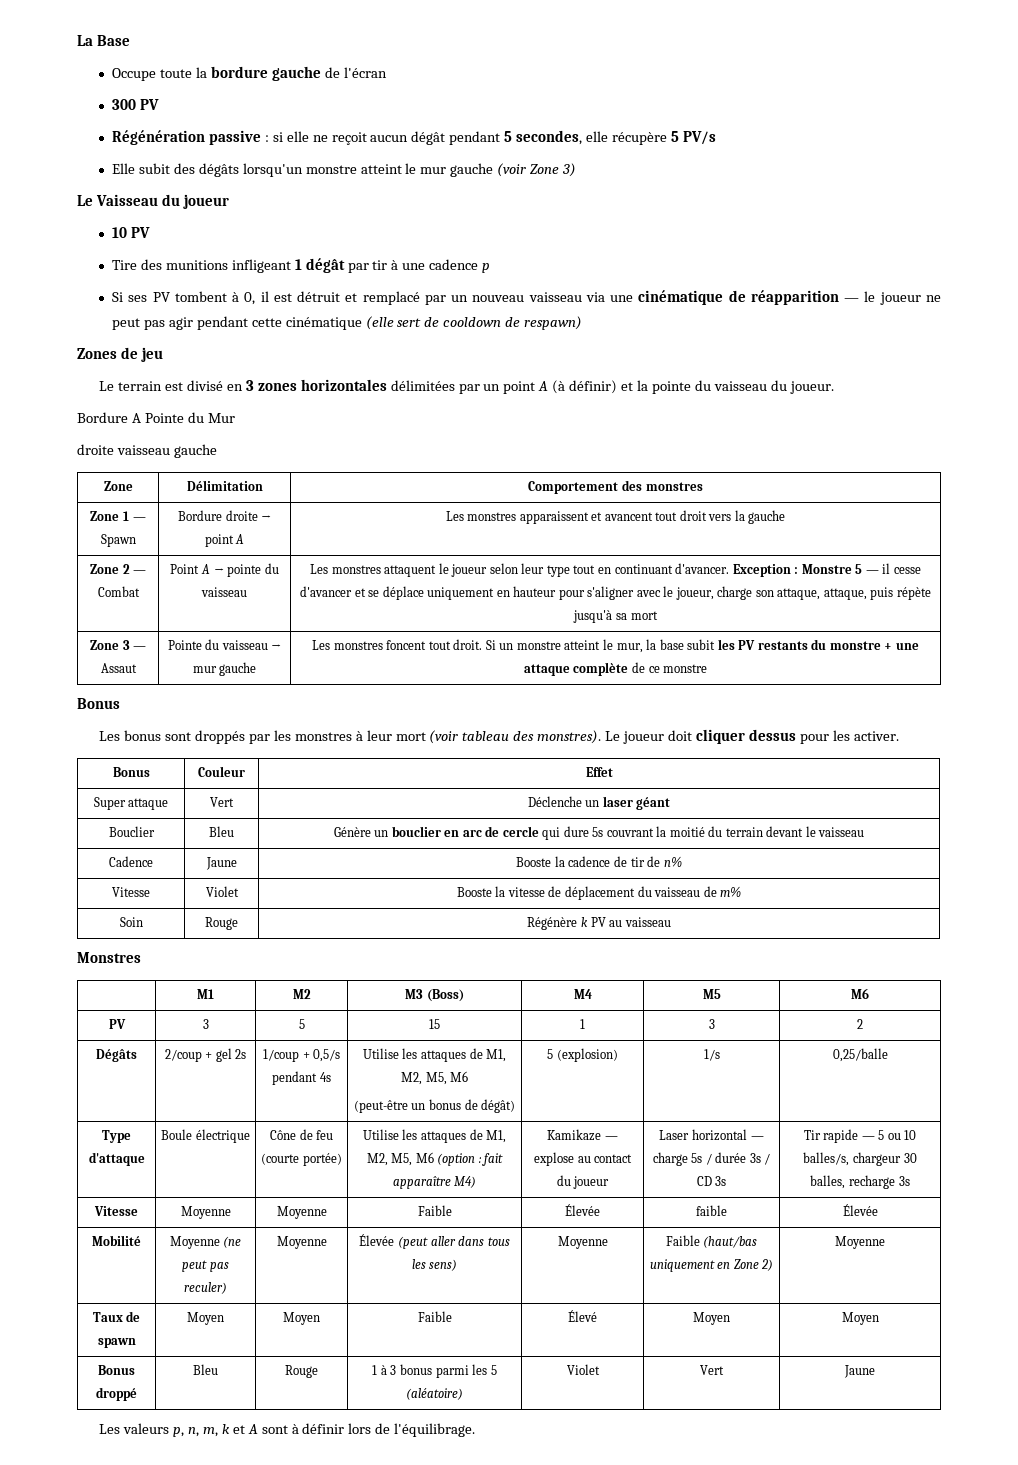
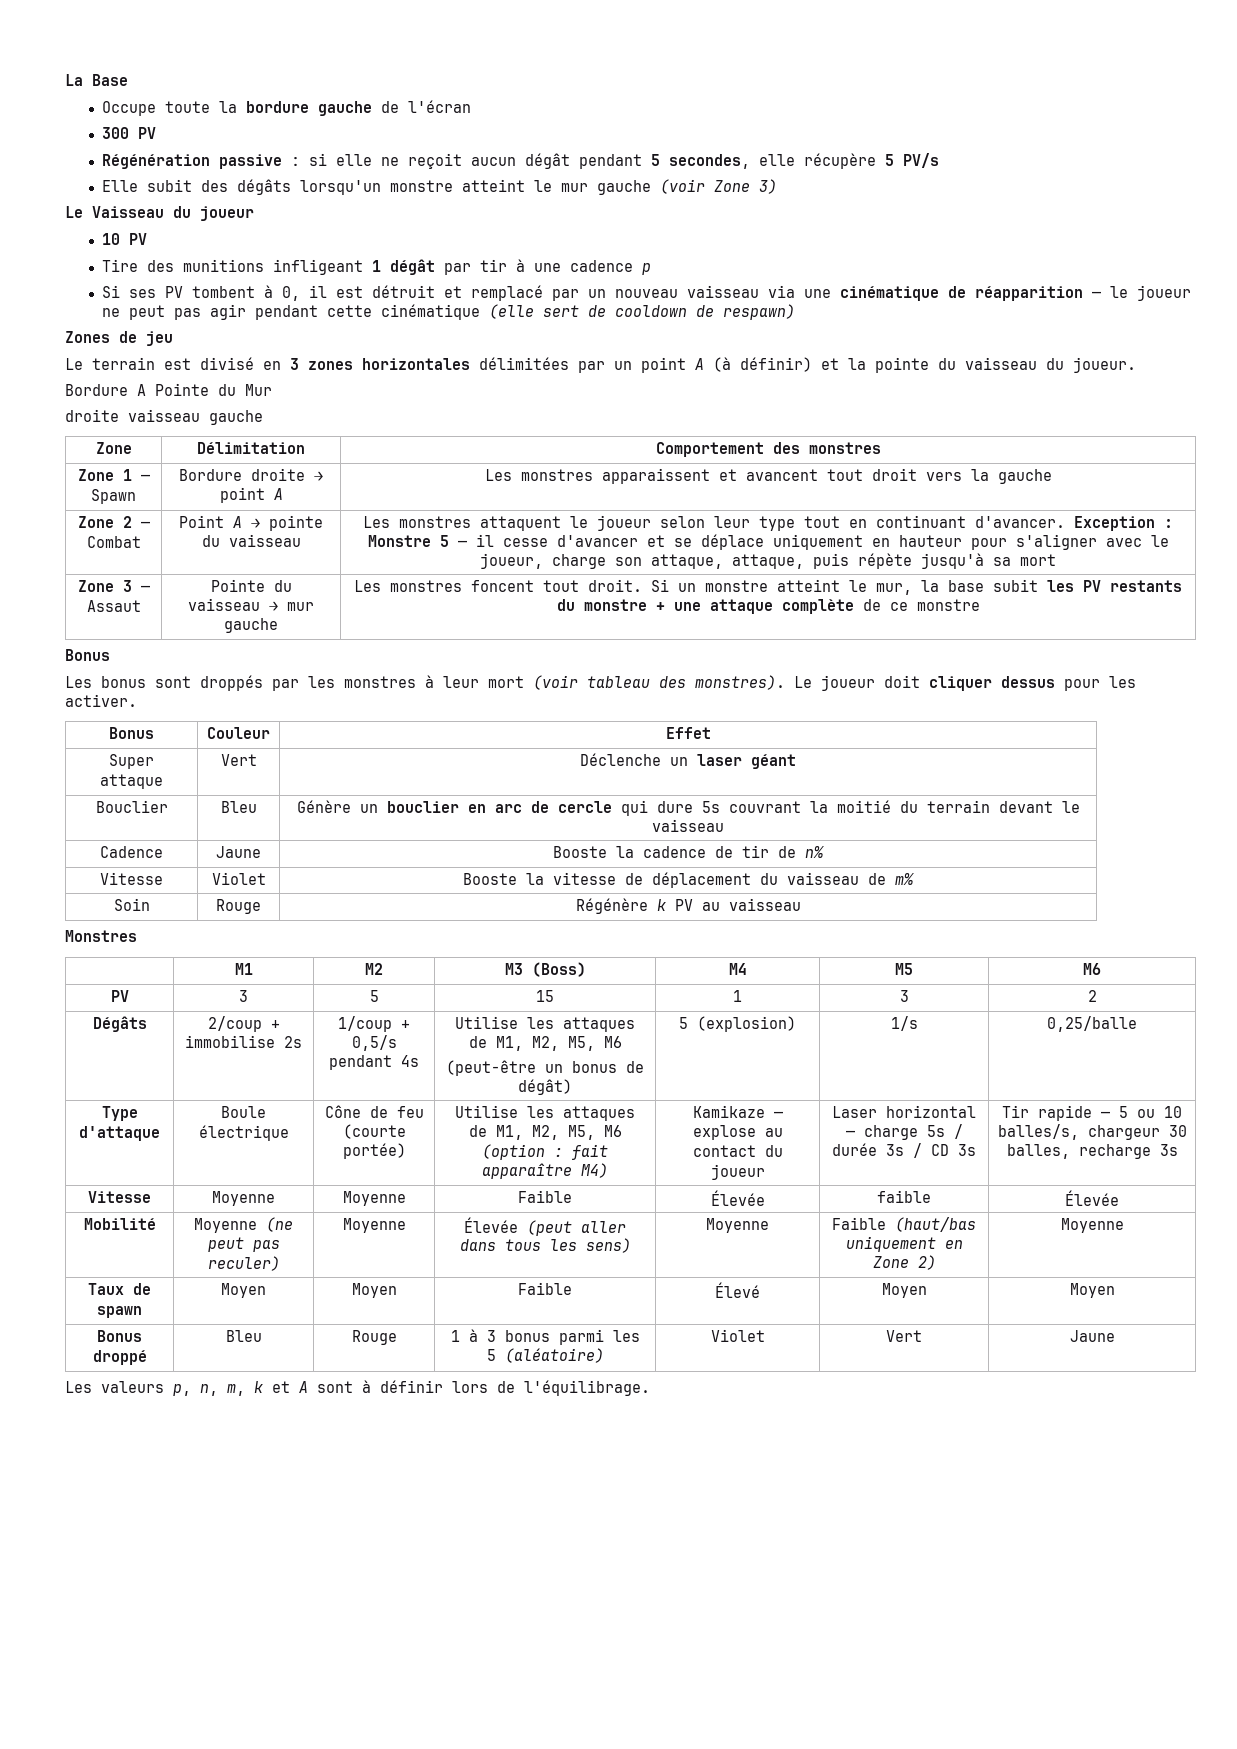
- Dégâts | 2/coup + gel 2s | 1/coup + 0,5/s pendant 4s | Utilise les attaques de M1, M2, M5, M6
+ Dégâts | 2/coup + immobilise 2s | 1/coup + 0,5/s pendant 4s | Utilise les attaques de M1, M2, M5, M6

